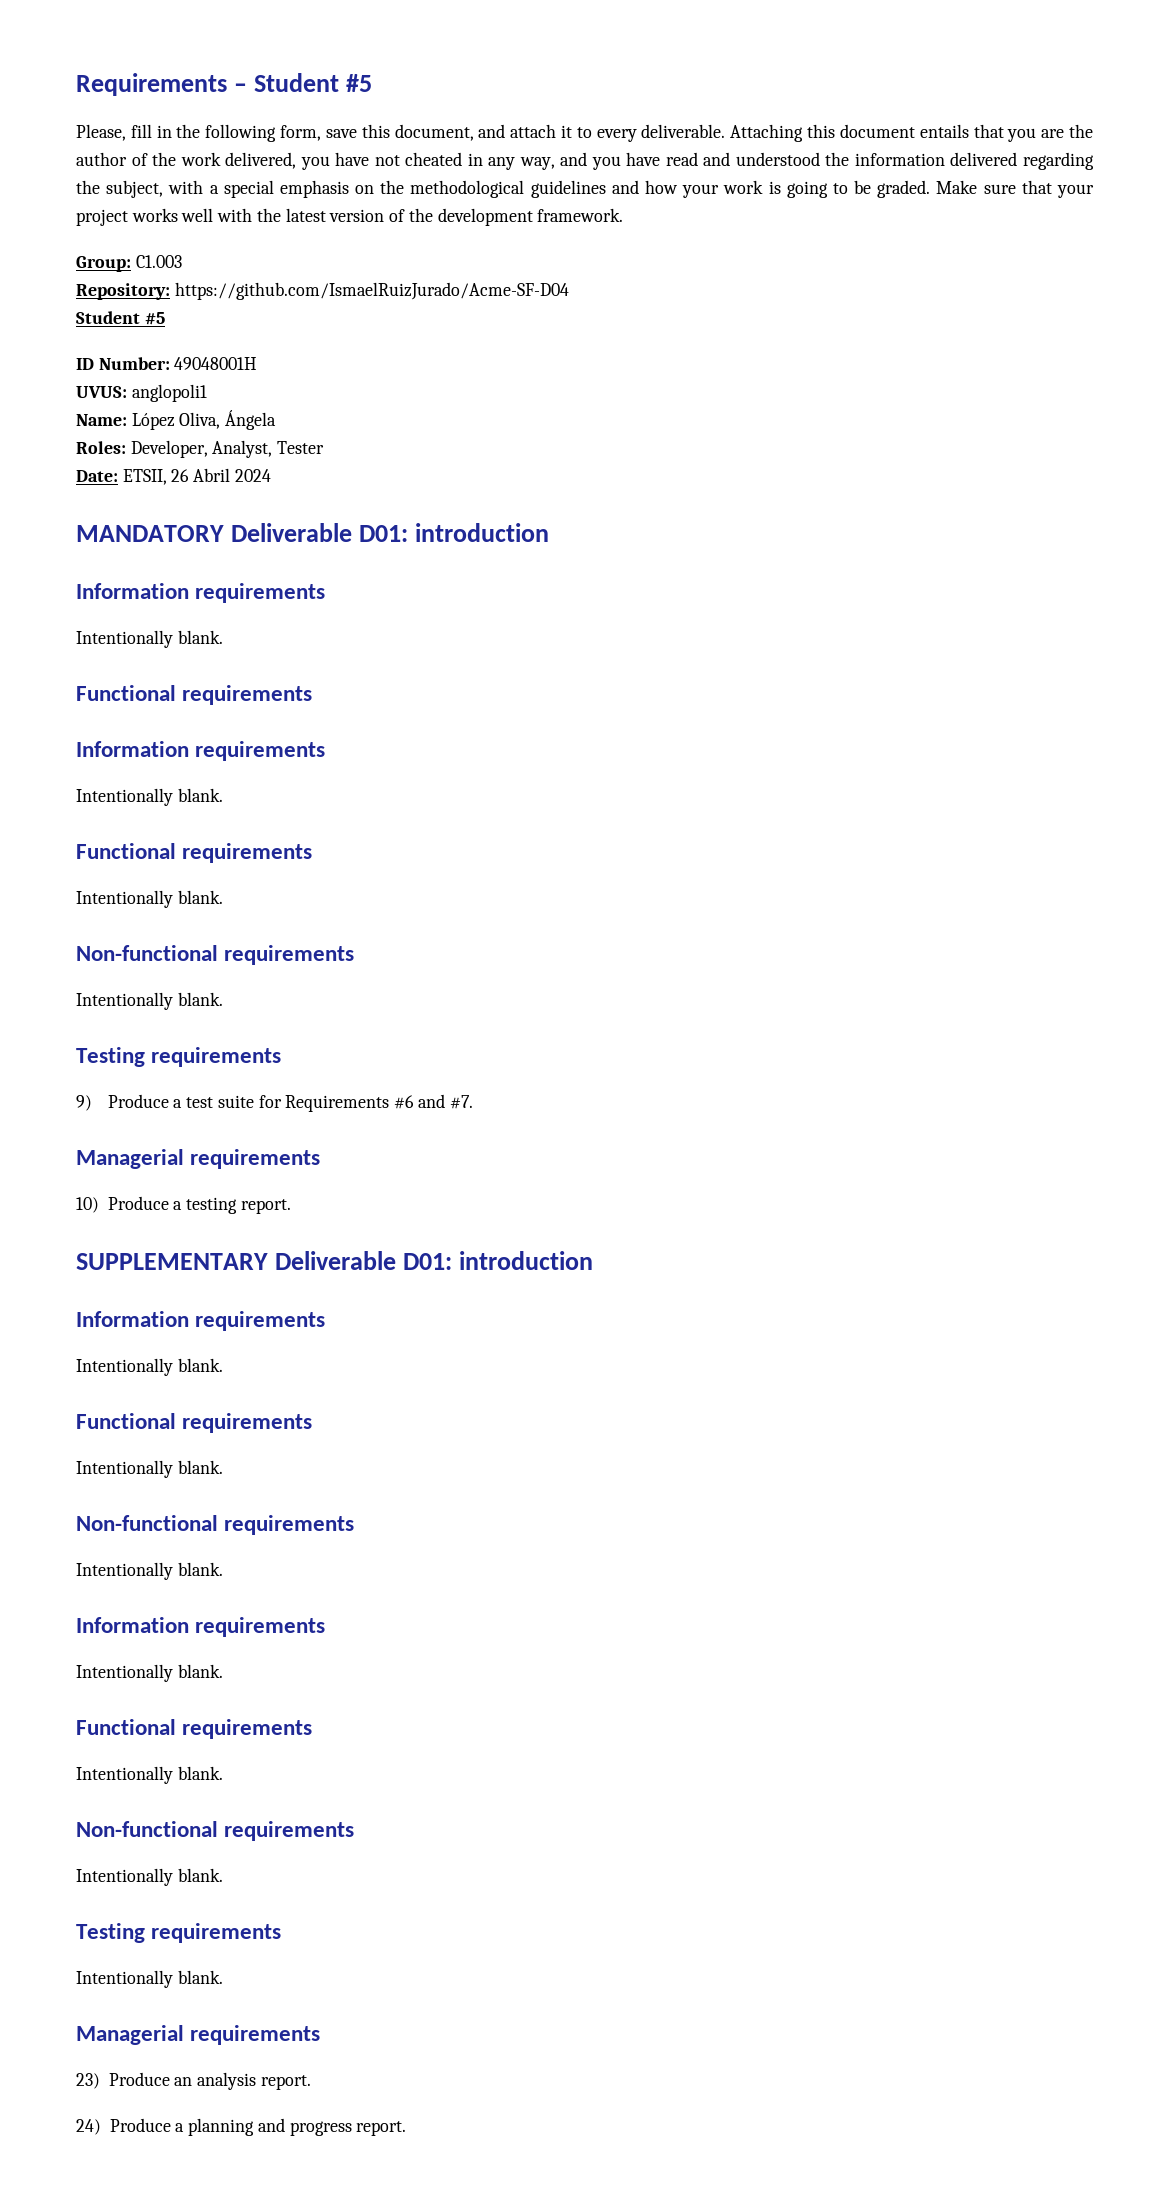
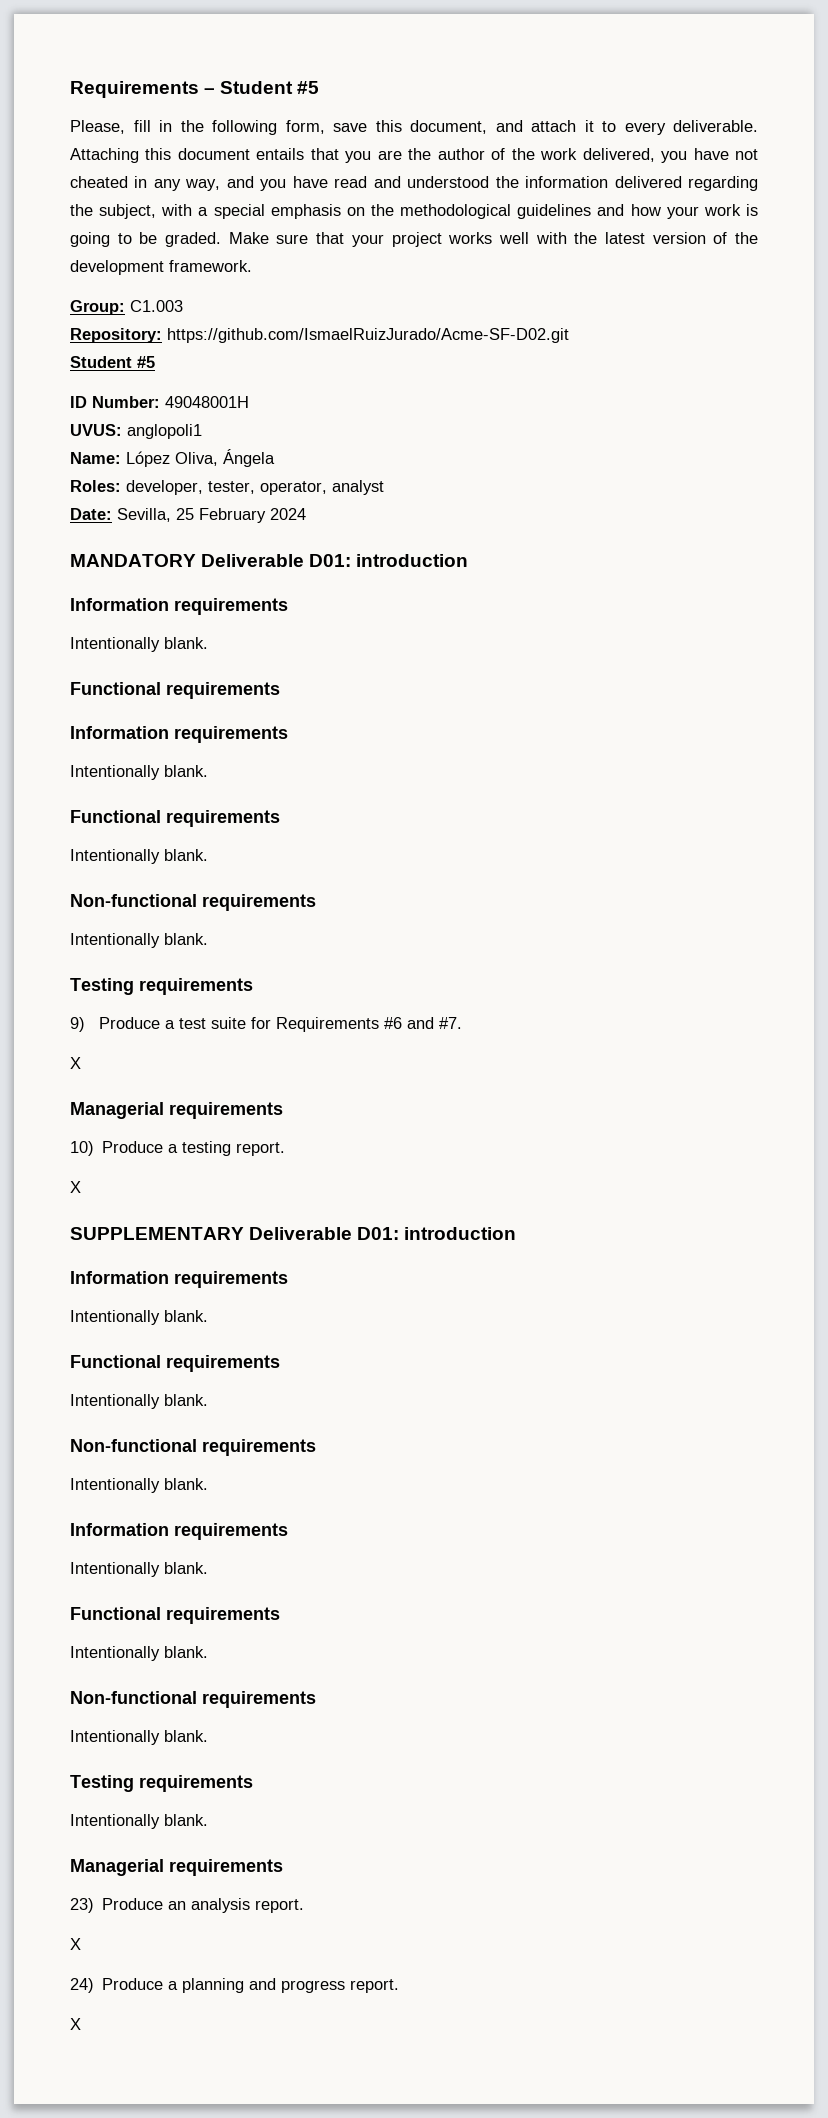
- Repository: https://github.com/IsmaelRuizJurado/Acme-SF-D04
+ Repository: https://github.com/IsmaelRuizJurado/Acme-SF-D02.git
- Roles: Developer, Analyst, Tester
- Date: ETSII, 26 Abril 2024
+ Roles: developer, tester, operator, analyst
+ Date: Sevilla, 25 February 2024
  9) Produce a test suite for Requirements #6 and #7.
+ X
  10) Produce a testing report.
+ X
  23) Produce an analysis report.
+ X
  24) Produce a planning and progress report.
+ X

